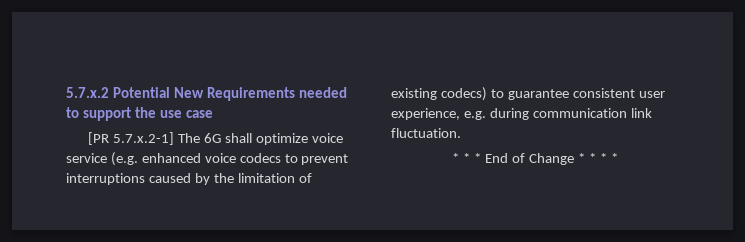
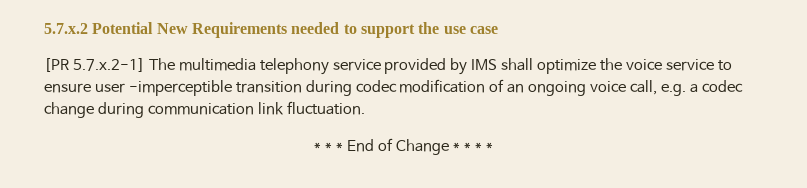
- [PR 5.7.x.2-1] The 6G shall optimize voice service (e.g. enhanced voice codecs to prevent interruptions caused by the limitation of existing codecs) to guarantee consistent user experience, e.g. during communication link fluctuation.
+ [PR 5.7.x.2-1] The multimedia telephony service provided by IMS shall optimize the voice service to ensure user -imperceptible transition during codec modification of an ongoing voice call, e.g. a codec change during communication link fluctuation.

